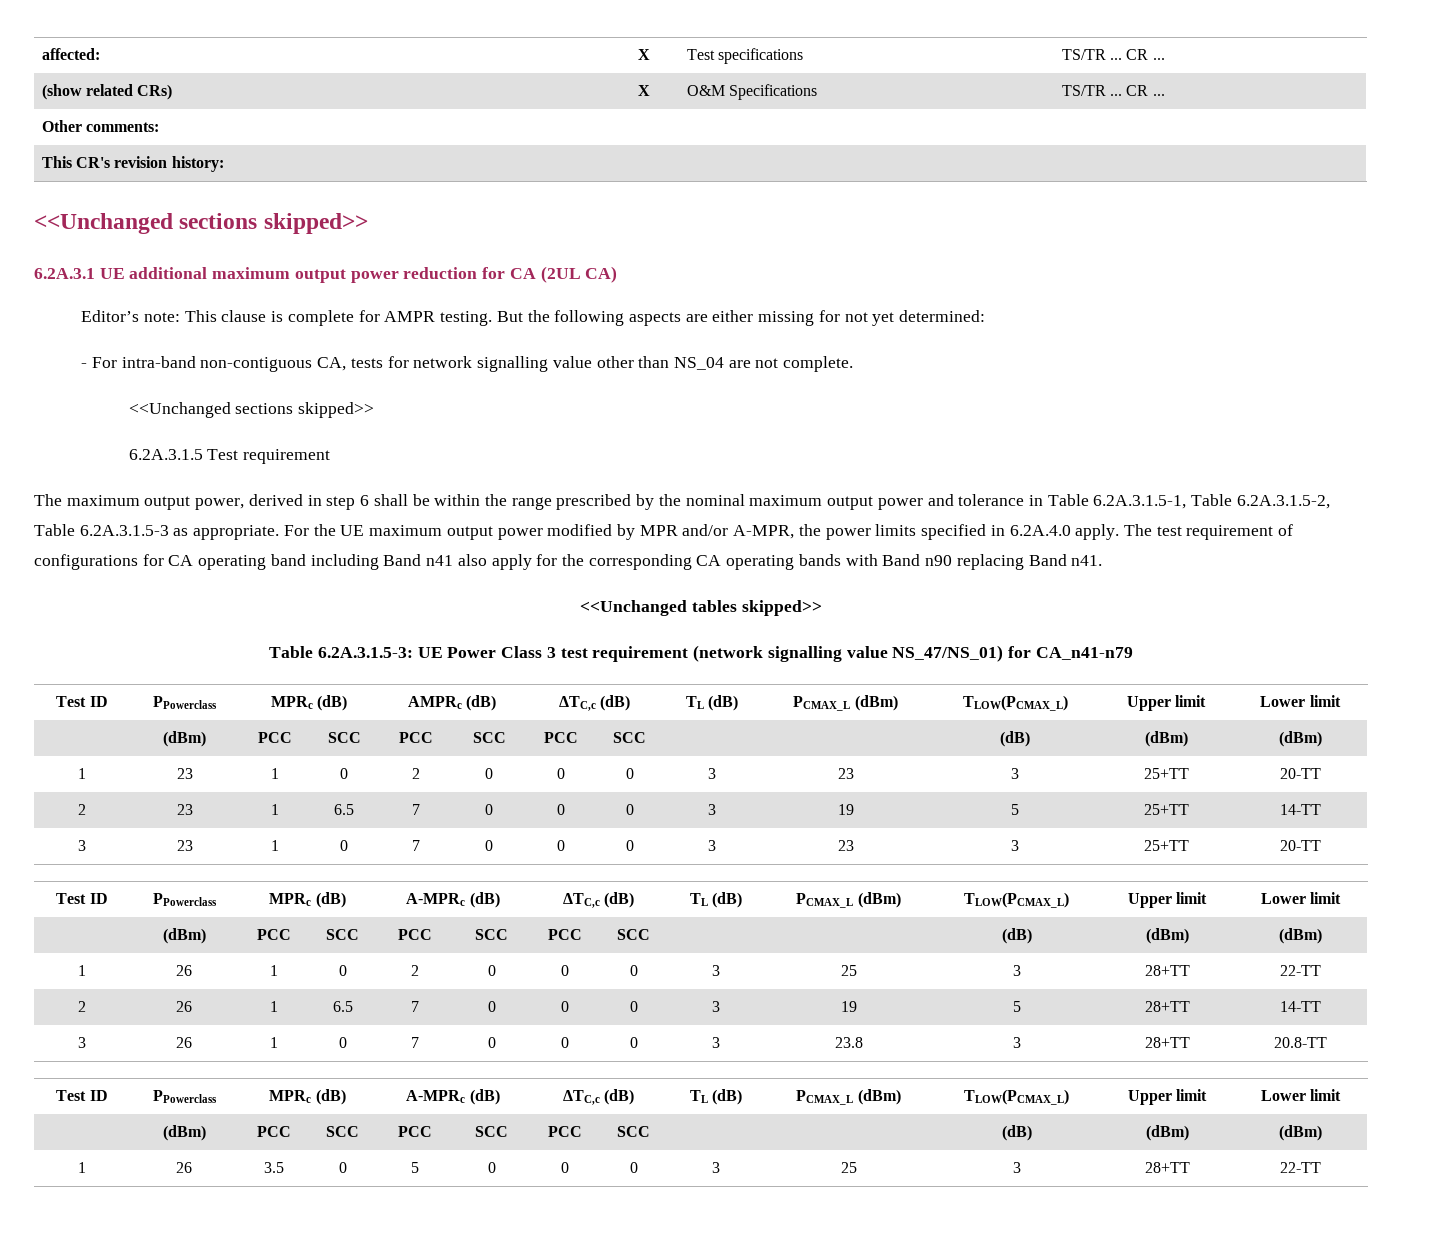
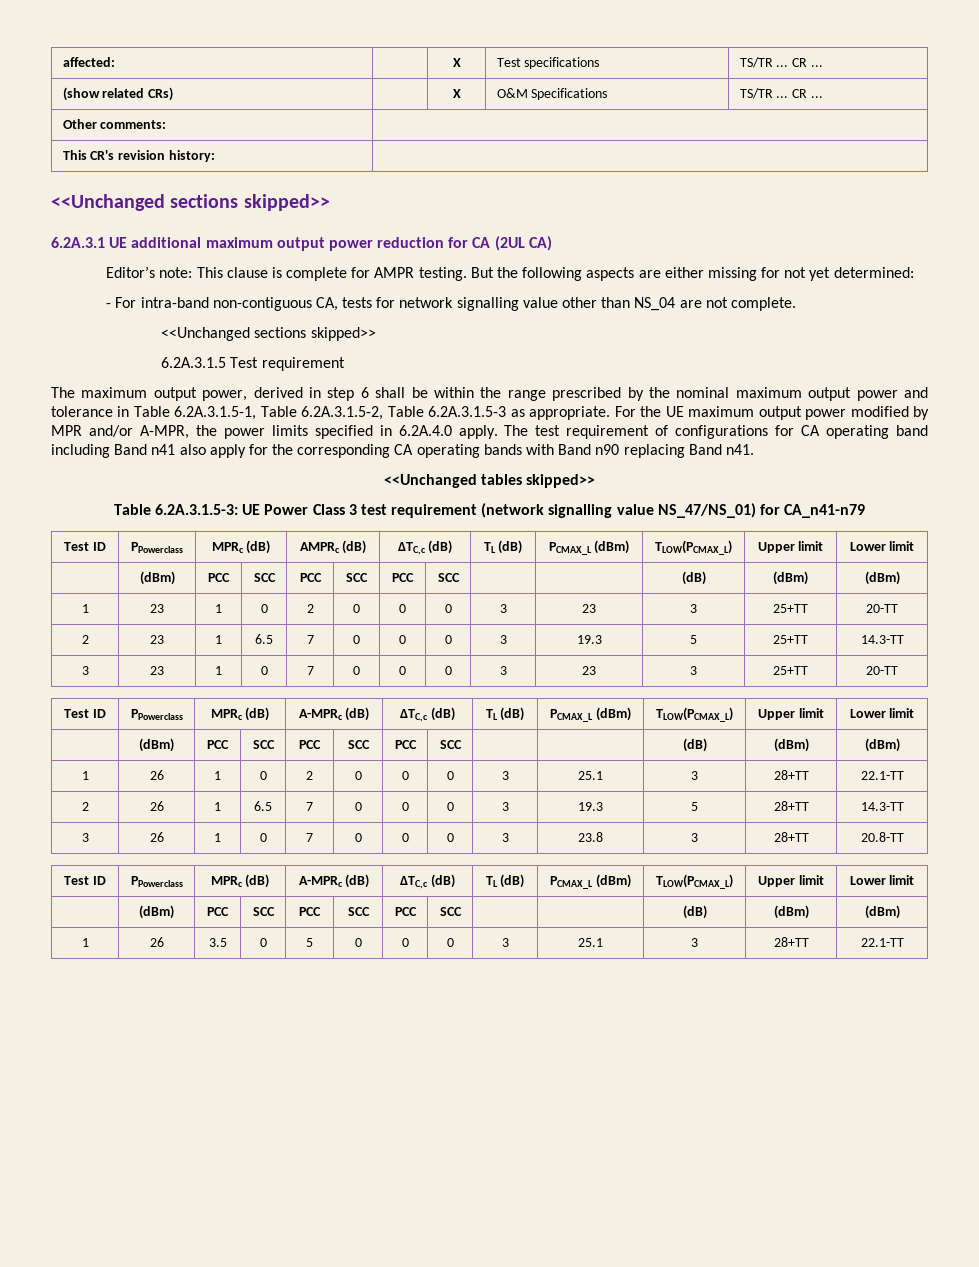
- 2 | 23 | 1 | 6.5 | 7 | 0 | 0 | 0 | 3 | 19 | 5 | 25+TT | 14-TT
+ 2 | 23 | 1 | 6.5 | 7 | 0 | 0 | 0 | 3 | 19.3 | 5 | 25+TT | 14.3-TT
- 1 | 26 | 1 | 0 | 2 | 0 | 0 | 0 | 3 | 25 | 3 | 28+TT | 22-TT
+ 1 | 26 | 1 | 0 | 2 | 0 | 0 | 0 | 3 | 25.1 | 3 | 28+TT | 22.1-TT
- 2 | 26 | 1 | 6.5 | 7 | 0 | 0 | 0 | 3 | 19 | 5 | 28+TT | 14-TT
+ 2 | 26 | 1 | 6.5 | 7 | 0 | 0 | 0 | 3 | 19.3 | 5 | 28+TT | 14.3-TT
- 1 | 26 | 3.5 | 0 | 5 | 0 | 0 | 0 | 3 | 25 | 3 | 28+TT | 22-TT
+ 1 | 26 | 3.5 | 0 | 5 | 0 | 0 | 0 | 3 | 25.1 | 3 | 28+TT | 22.1-TT

